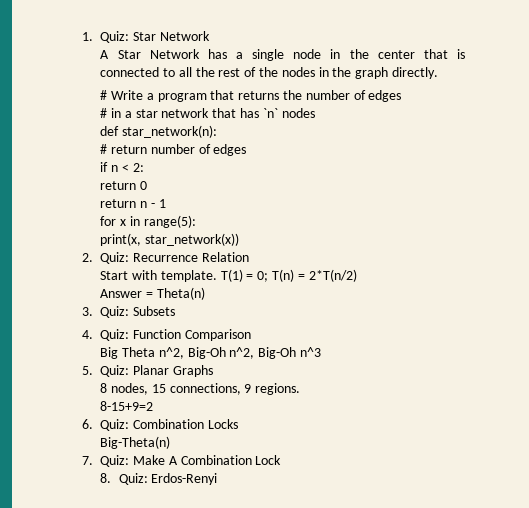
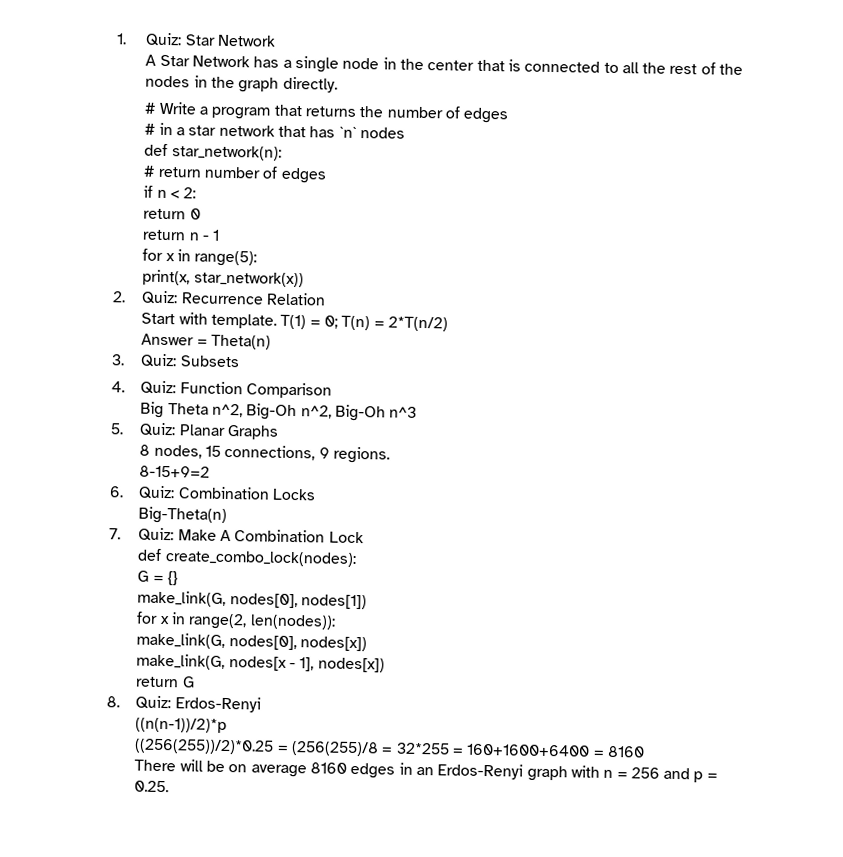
+ def create_combo_lock(nodes):
+ G = {}
+ make_link(G, nodes[0], nodes[1])
+ for x in range(2, len(nodes)):
+ make_link(G, nodes[0], nodes[x])
+ make_link(G, nodes[x - 1], nodes[x])
+ return G
  8. Quiz: Erdos-Renyi
+ ((n(n-1))/2)*p
+ ((256(255))/2)*0.25 = (256(255)/8 = 32*255 = 160+1600+6400 = 8160
+ There will be on average 8160 edges in an Erdos-Renyi graph with n = 256 and p = 0.25.

